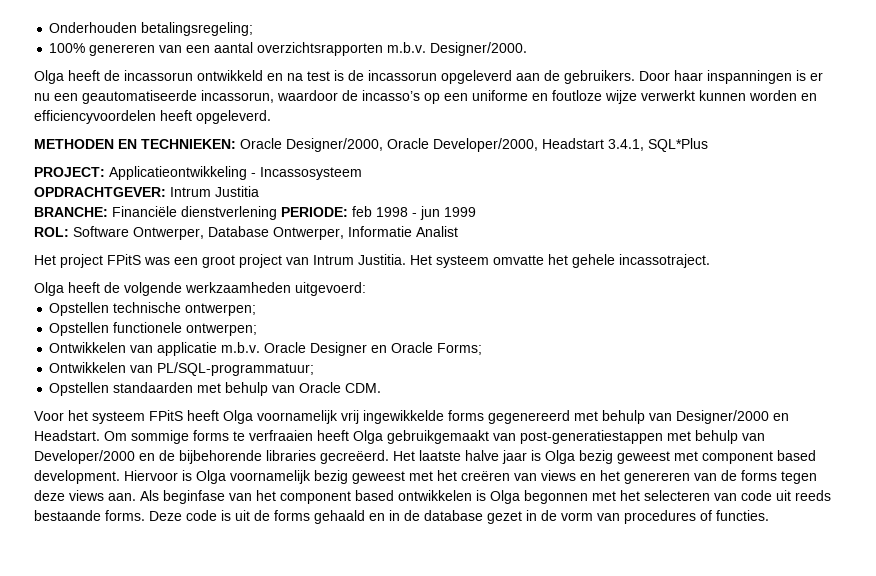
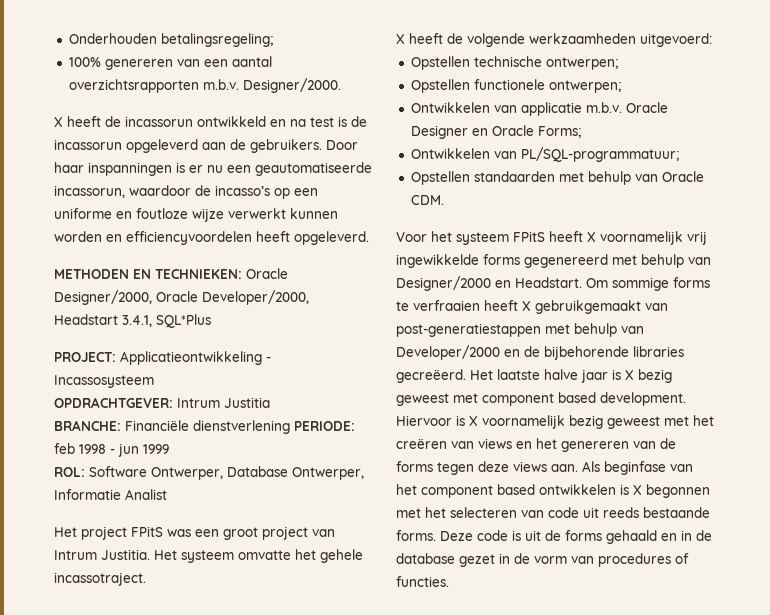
- Olga heeft de incassorun ontwikkeld en na test is de incassorun opgeleverd aan de gebruikers.
+ X heeft de incassorun ontwikkeld en na test is de incassorun opgeleverd aan de gebruikers.
- Olga heeft de volgende werkzaamheden uitgevoerd:
+ X heeft de volgende werkzaamheden uitgevoerd:
- Voor het systeem FPitS heeft Olga voornamelijk vrij ingewikkelde forms gegenereerd met behulp van Designer/2000 en Headstart.
+ Voor het systeem FPitS heeft X voornamelijk vrij ingewikkelde forms gegenereerd met behulp van Designer/2000 en Headstart.
- Om sommige forms te verfraaien heeft Olga gebruikgemaakt van post-generatiestappen met behulp van Developer/2000 en de bijbehorende libraries gecreëerd.
+ Om sommige forms te verfraaien heeft X gebruikgemaakt van post-generatiestappen met behulp van Developer/2000 en de bijbehorende libraries gecreëerd.
- Het laatste halve jaar is Olga bezig geweest met component based development.
+ Het laatste halve jaar is X bezig geweest met component based development.
- Hiervoor is Olga voornamelijk bezig geweest met het creëren van views en het genereren van de forms tegen deze views aan.
+ Hiervoor is X voornamelijk bezig geweest met het creëren van views en het genereren van de forms tegen deze views aan.
- Als beginfase van het component based ontwikkelen is Olga begonnen met het selecteren van code uit reeds bestaande forms.
+ Als beginfase van het component based ontwikkelen is X begonnen met het selecteren van code uit reeds bestaande forms.

